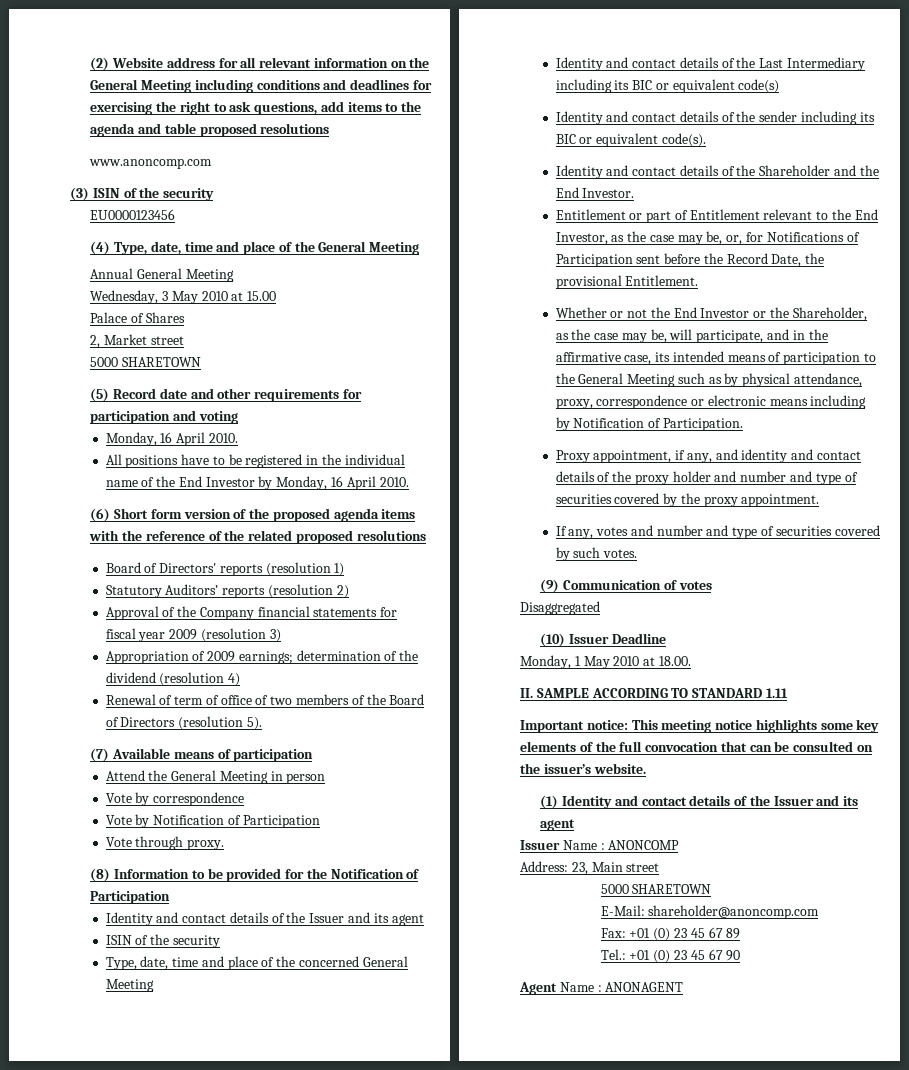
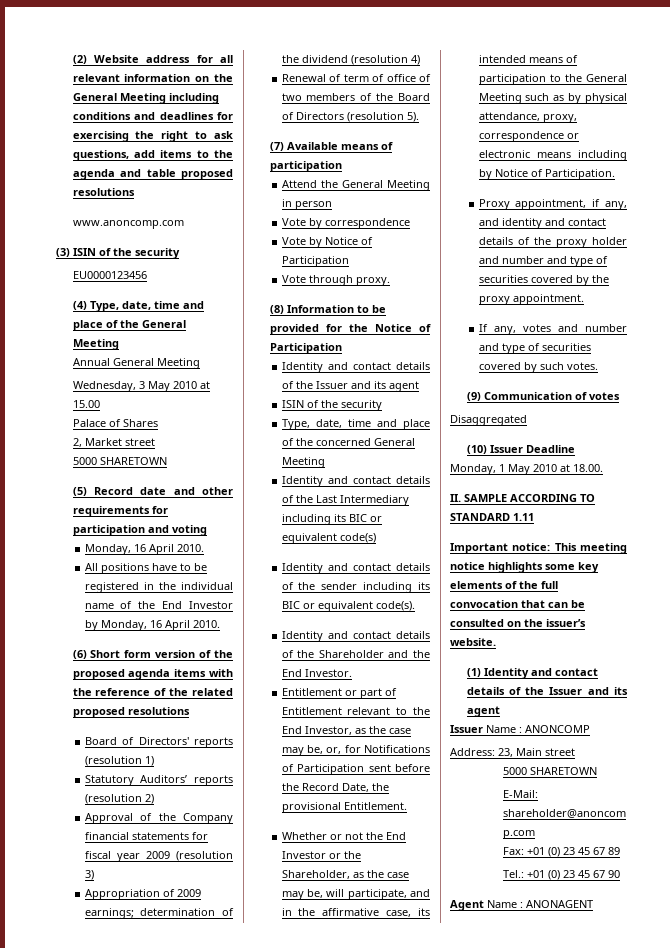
- Vote by Notification of Participation
+ Vote by Notice of Participation
- (8) Information to be provided for the Notification of Participation
+ (8) Information to be provided for the Notice of Participation
- Whether or not the End Investor or the Shareholder, as the case may be, will participate, and in the affirmative case, its intended means of participation to the General Meeting such as by physical attendance, proxy, correspondence or electronic means including by Notification of Participation.
+ Whether or not the End Investor or the Shareholder, as the case may be, will participate, and in the affirmative case, its intended means of participation to the General Meeting such as by physical attendance, proxy, correspondence or electronic means including by Notice of Participation.

